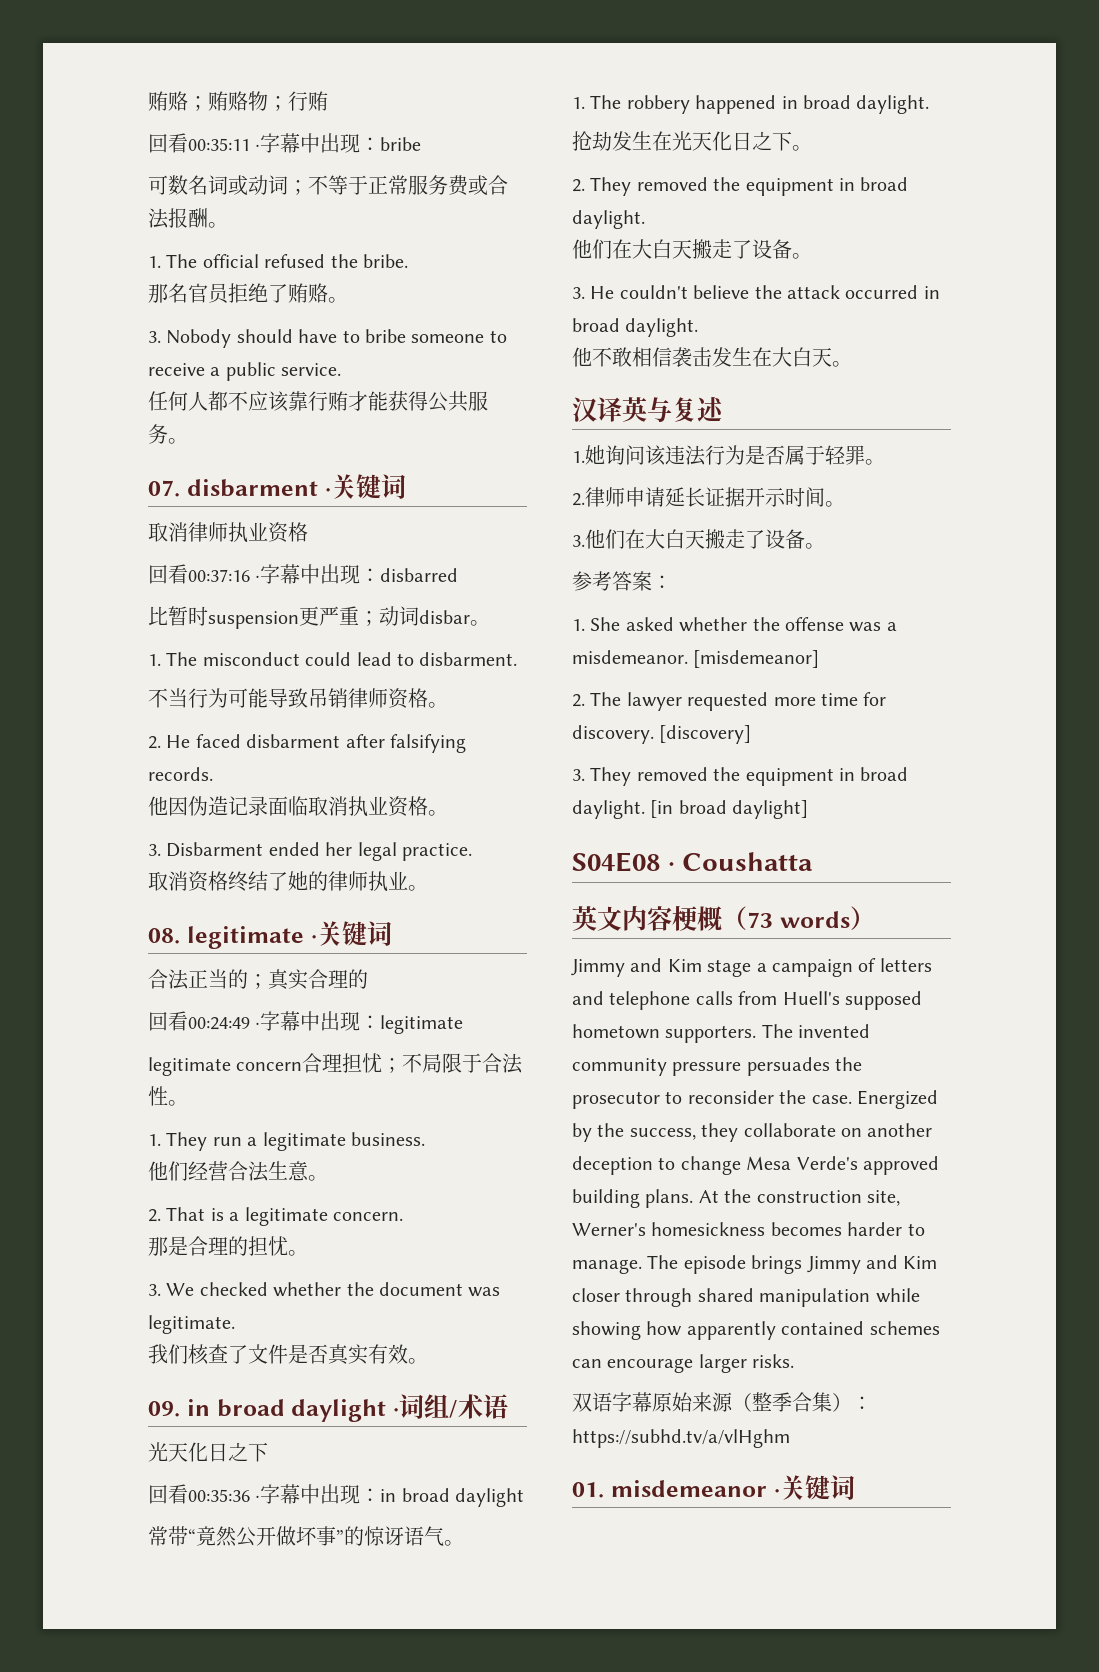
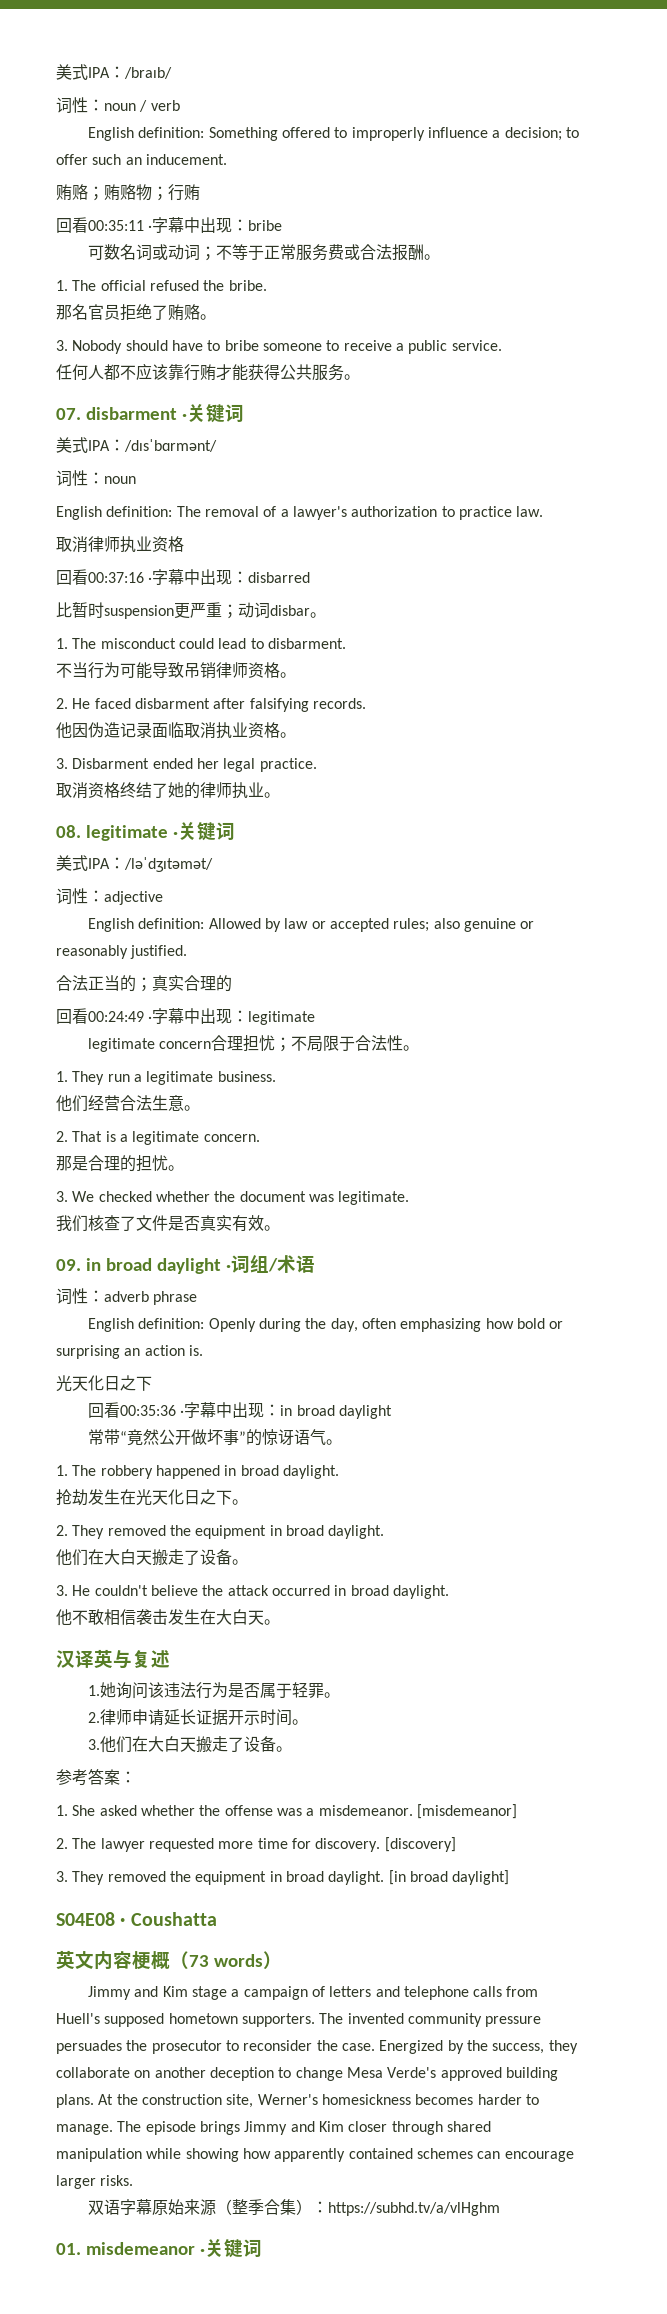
+ 美式IPA：/braɪb/
+ 词性：noun / verb
+ English definition: Something offered to improperly influence a decision; to offer such an inducement.
+ 美式IPA：/dɪsˈbɑrmənt/
+ 词性：noun
+ English definition: The removal of a lawyer's authorization to practice law.
+ 美式IPA：/ləˈdʒɪtəmət/
+ 词性：adjective
+ English definition: Allowed by law or accepted rules; also genuine or reasonably justified.
+ 词性：adverb phrase
+ English definition: Openly during the day, often emphasizing how bold or surprising an action is.

